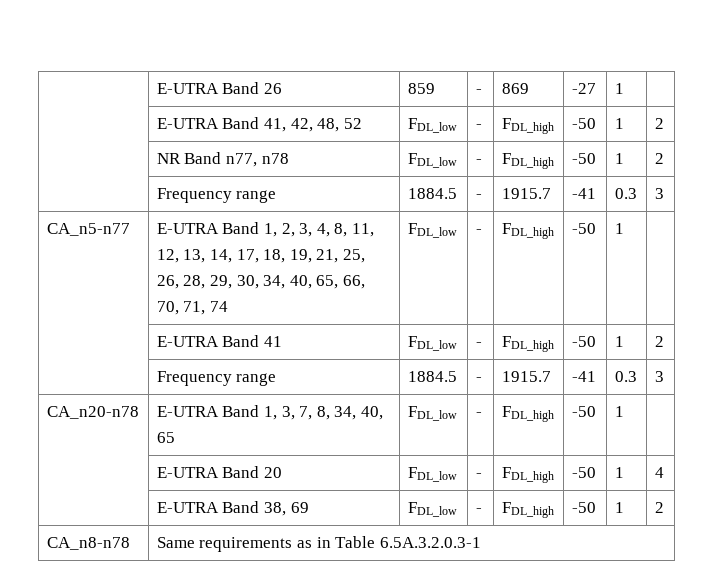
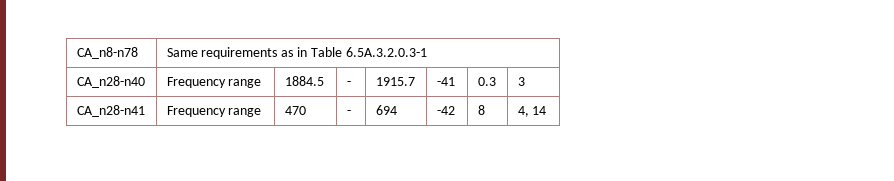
- | E-UTRA Band 26 | 859 | - | 869 | -27 | 1 |
- | E-UTRA Band 41, 42, 48, 52 | FDL_low | - | FDL_high | -50 | 1 | 2
- | NR Band n77, n78 | FDL_low | - | FDL_high | -50 | 1 | 2
- | Frequency range | 1884.5 | - | 1915.7 | -41 | 0.3 | 3
- CA_n5-n77 | E-UTRA Band 1, 2, 3, 4, 8, 11, 12, 13, 14, 17, 18, 19, 21, 25, 26, 28, 29, 30, 34, 40, 65, 66, 70, 71, 74 | FDL_low | - | FDL_high | -50 | 1 |
- | E-UTRA Band 41 | FDL_low | - | FDL_high | -50 | 1 | 2
- | Frequency range | 1884.5 | - | 1915.7 | -41 | 0.3 | 3
- CA_n20-n78 | E-UTRA Band 1, 3, 7, 8, 34, 40, 65 | FDL_low | - | FDL_high | -50 | 1 |
- | E-UTRA Band 20 | FDL_low | - | FDL_high | -50 | 1 | 4
- | E-UTRA Band 38, 69 | FDL_low | - | FDL_high | -50 | 1 | 2
  CA_n8-n78 | Same requirements as in Table 6.5A.3.2.0.3-1
+ CA_n28-n40 | Frequency range | 1884.5 | - | 1915.7 | -41 | 0.3 | 3
+ CA_n28-n41 | Frequency range | 470 | - | 694 | -42 | 8 | 4, 14

